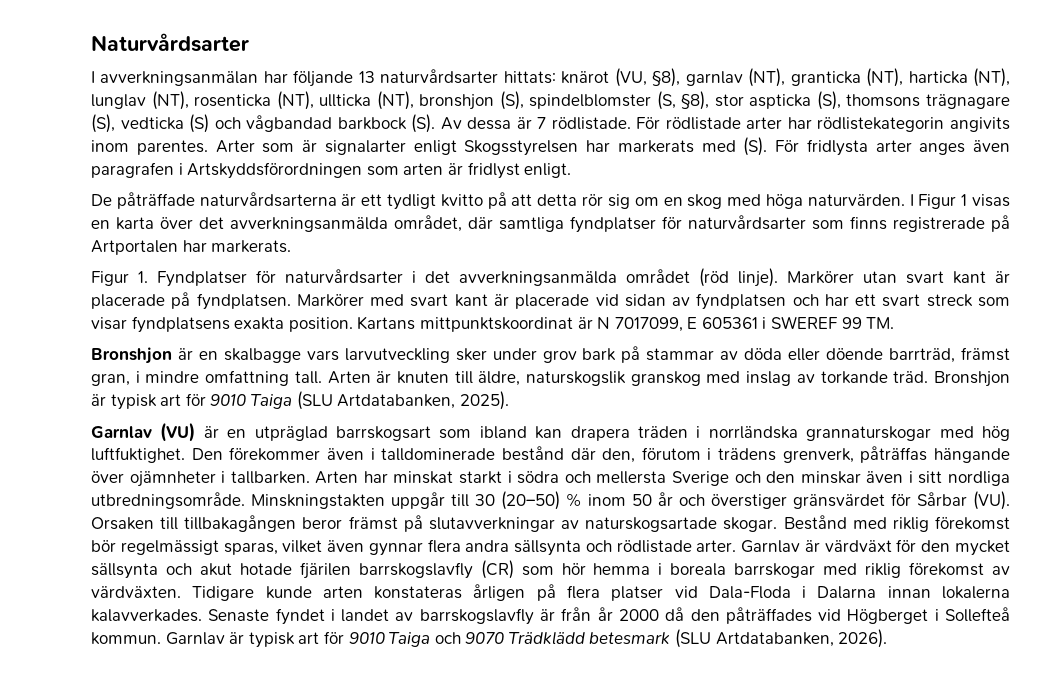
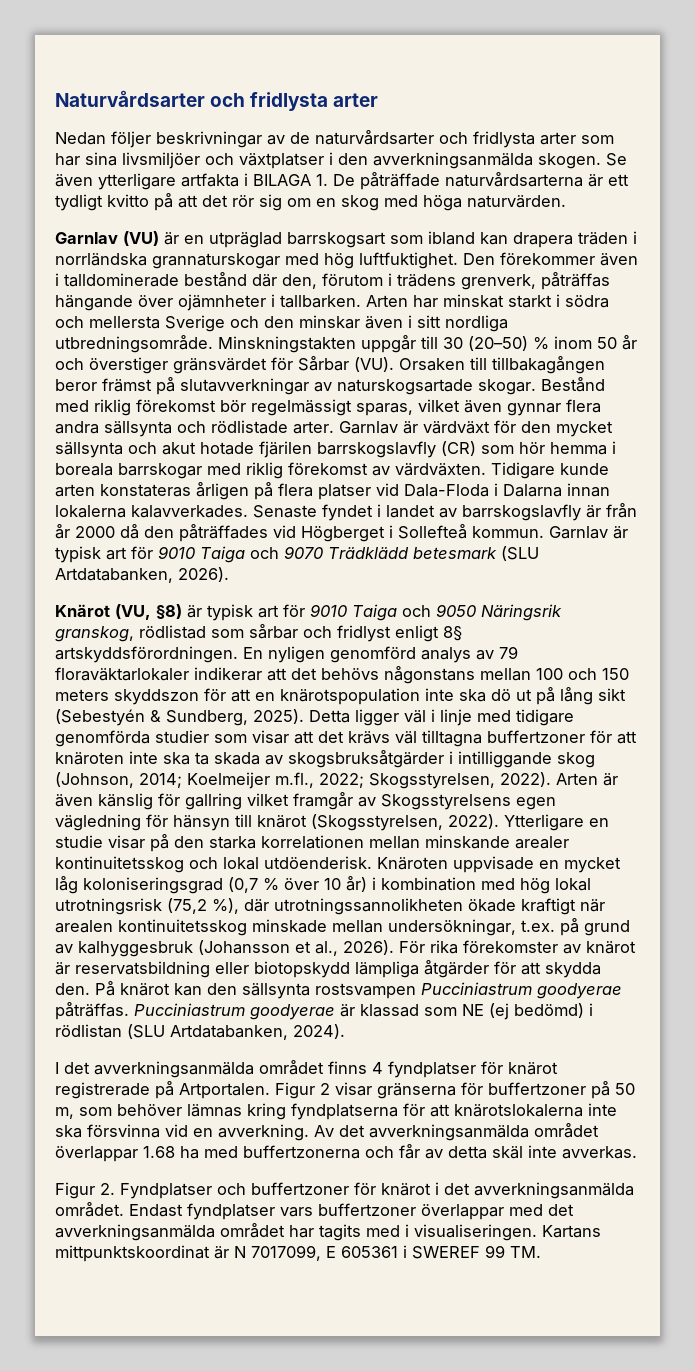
- Naturvårdsarter
- I avverkningsanmälan har följande 13 naturvårdsarter hittats: knärot (VU, §8), garnlav (NT), granticka (NT), harticka (NT), lunglav (NT), rosenticka (NT), ullticka (NT), bronshjon (S), spindelblomster (S, §8), stor aspticka (S), thomsons trägnagare (S), vedticka (S) och vågbandad barkbock (S). Av dessa är 7 rödlistade. För rödlistade arter har rödlistekategorin angivits inom parentes. Arter som är signalarter enligt Skogsstyrelsen har markerats med (S). För fridlysta arter anges även paragrafen i Artskyddsförordningen som arten är fridlyst enligt.
- De påträffade naturvårdsarterna är ett tydligt kvitto på att detta rör sig om en skog med höga naturvärden. I Figur 1 visas en karta över det avverkningsanmälda området, där samtliga fyndplatser för naturvårdsarter som finns registrerade på Artportalen har markerats.
- Figur 1. Fyndplatser för naturvårdsarter i det avverkningsanmälda området (röd linje). Markörer utan svart kant är placerade på fyndplatsen. Markörer med svart kant är placerade vid sidan av fyndplatsen och har ett svart streck som visar fyndplatsens exakta position. Kartans mittpunktskoordinat är N 7017099, E 605361 i SWEREF 99 TM.
- Bronshjon är en skalbagge vars larvutveckling sker under grov bark på stammar av döda eller döende barrträd, främst gran, i mindre omfattning tall. Arten är knuten till äldre, naturskogslik granskog med inslag av torkande träd. Bronshjon är typisk art för 9010 Taiga (SLU Artdatabanken, 2025).
+ Naturvårdsarter och fridlysta arter
+ Nedan följer beskrivningar av de naturvårdsarter och fridlysta arter som har sina livsmiljöer och växtplatser i den avverkningsanmälda skogen. Se även ytterligare artfakta i BILAGA 1. De påträffade naturvårdsarterna är ett tydligt kvitto på att det rör sig om en skog med höga naturvärden.
+ Knärot (VU, §8) är typisk art för 9010 Taiga och 9050 Näringsrik granskog, rödlistad som sårbar och fridlyst enligt 8§ artskyddsförordningen. En nyligen genomförd analys av 79 floraväktarlokaler indikerar att det behövs någonstans mellan 100 och 150 meters skyddszon för att en knärotspopulation inte ska dö ut på lång sikt (Sebestyén & Sundberg, 2025). Detta ligger väl i linje med tidigare genomförda studier som visar att det krävs väl tilltagna buffertzoner för att knäroten inte ska ta skada av skogsbruksåtgärder i intilliggande skog (Johnson, 2014; Koelmeijer m.fl., 2022; Skogsstyrelsen, 2022). Arten är även känslig för gallring vilket framgår av Skogsstyrelsens egen vägledning för hänsyn till knärot (Skogsstyrelsen, 2022). Ytterligare en studie visar på den starka korrelationen mellan minskande arealer kontinuitetsskog och lokal utdöenderisk. Knäroten uppvisade en mycket låg koloniseringsgrad (0,7 % över 10 år) i kombination med hög lokal utrotningsrisk (75,2 %), där utrotningssannolikheten ökade kraftigt när arealen kontinuitetsskog minskade mellan undersökningar, t.ex. på grund av kalhyggesbruk (Johansson et al., 2026). För rika förekomster av knärot är reservatsbildning eller biotopskydd lämpliga åtgärder för att skydda den. På knärot kan den sällsynta rostsvampen Pucciniastrum goodyerae påträffas. Pucciniastrum goodyerae är klassad som NE (ej bedömd) i rödlistan (SLU Artdatabanken, 2024).
+ I det avverkningsanmälda området finns 4 fyndplatser för knärot registrerade på Artportalen. Figur 2 visar gränserna för buffertzoner på 50 m, som behöver lämnas kring fyndplatserna för att knärotslokalerna inte ska försvinna vid en avverkning. Av det avverkningsanmälda området överlappar 1.68 ha med buffertzonerna och får av detta skäl inte avverkas.
+ Figur 2. Fyndplatser och buffertzoner för knärot i det avverkningsanmälda området. Endast fyndplatser vars buffertzoner överlappar med det avverkningsanmälda området har tagits med i visualiseringen. Kartans mittpunktskoordinat är N 7017099, E 605361 i SWEREF 99 TM.

